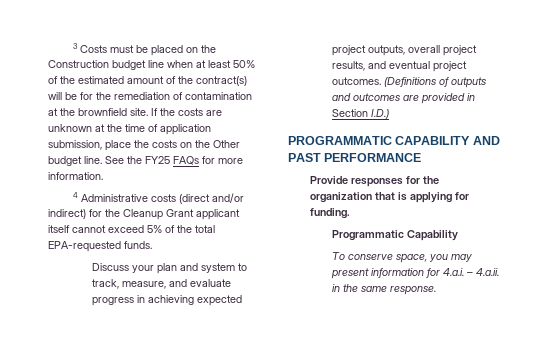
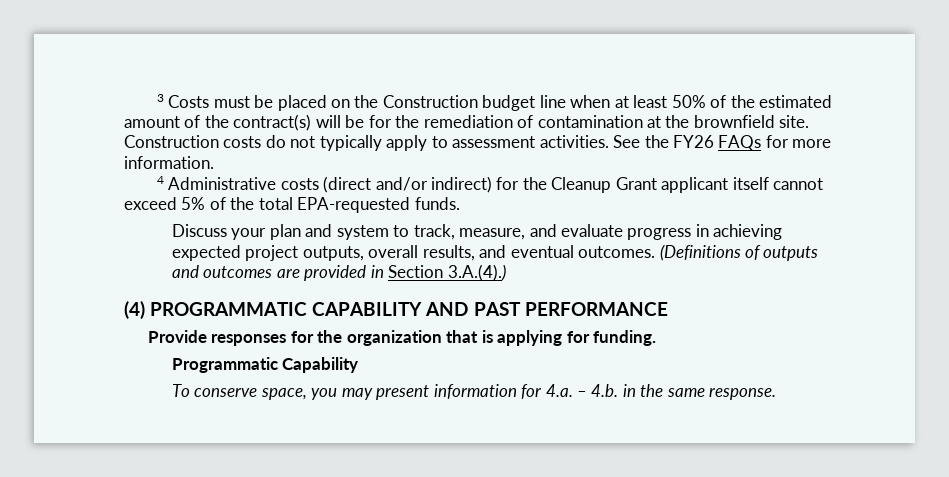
- If the costs are unknown at the time of application submission, place the costs on the Other budget line.
+ Construction costs do not typically apply to assessment activities.
- See the FY25 FAQs for more information.
+ See the FY26 FAQs for more information.
- Discuss your plan and system to track, measure, and evaluate progress in achieving expected project outputs, overall project results, and eventual project outcomes.
+ Discuss your plan and system to track, measure, and evaluate progress in achieving expected project outputs, overall results, and eventual outcomes.
- (Definitions of outputs and outcomes are provided in Section I.D.)
- PROGRAMMATIC CAPABILITY AND PAST PERFORMANCE
+ (Definitions of outputs and outcomes are provided in Section 3.A.(4).)
+ (4) PROGRAMMATIC CAPABILITY AND PAST PERFORMANCE
- To conserve space, you may present information for 4.a.i. – 4.a.ii. in the same response.
+ To conserve space, you may present information for 4.a. – 4.b. in the same response.

